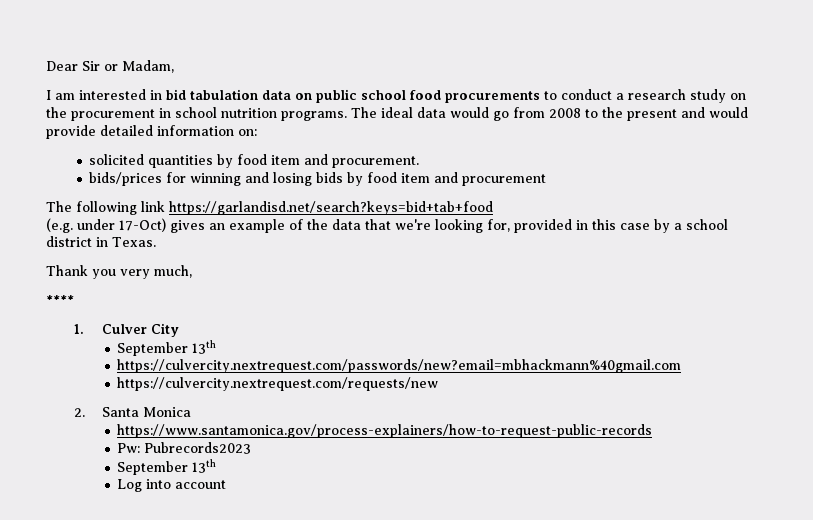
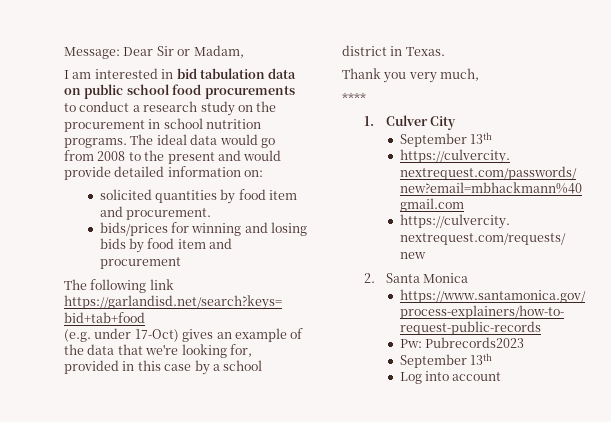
- Dear Sir or Madam,
+ Message: Dear Sir or Madam,

